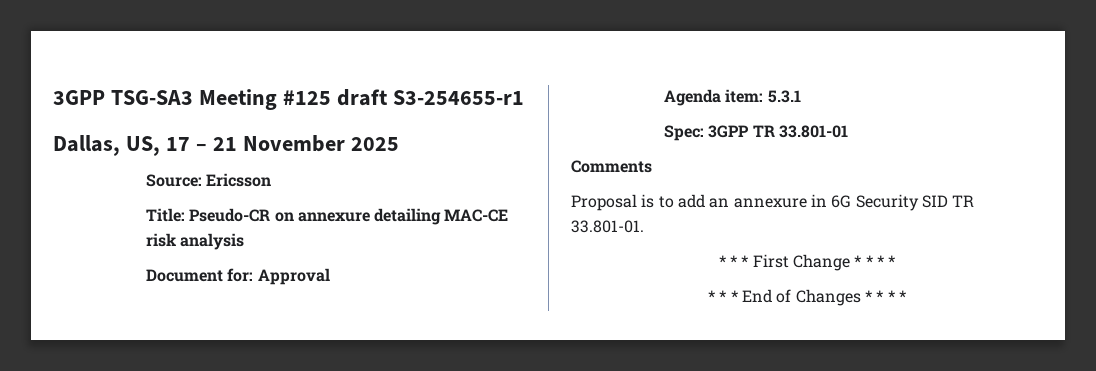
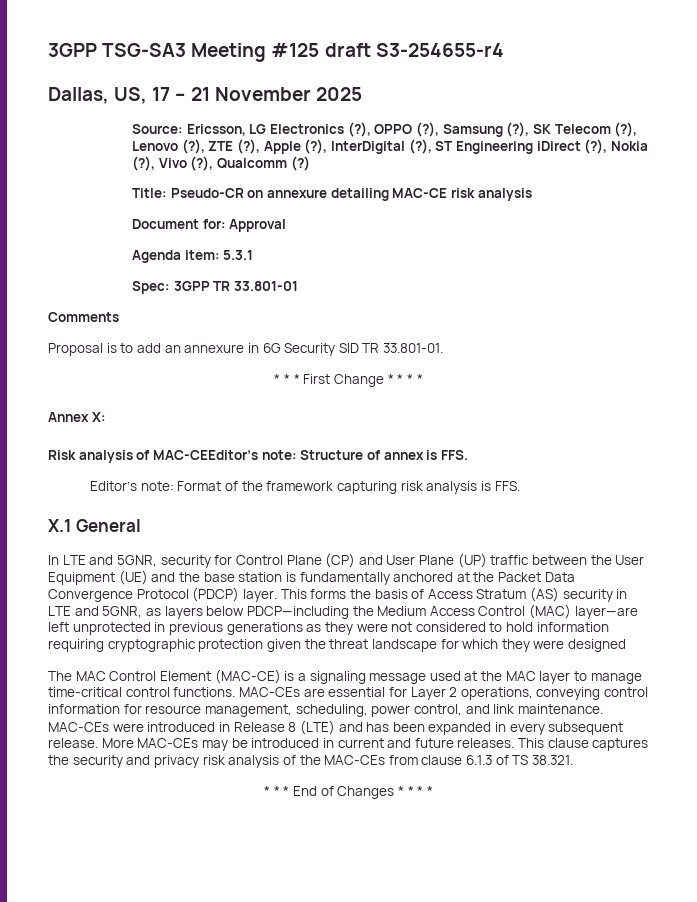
- 3GPP TSG-SA3 Meeting #125 draft S3-254655-r1
+ 3GPP TSG-SA3 Meeting #125 draft S3-254655-r4
- Source: Ericsson
+ Source: Ericsson, LG Electronics (?), OPPO (?), Samsung (?), SK Telecom (?), Lenovo (?), ZTE (?), Apple (?), InterDigital (?), ST Engineering iDirect (?), Nokia (?), Vivo (?), Qualcomm (?)
+ Annex X:
+ Risk analysis of MAC-CEEditor’s note: Structure of annex is FFS.
+ Editor’s note: Format of the framework capturing risk analysis is FFS.
+ X.1 General
+ In LTE and 5GNR, security for Control Plane (CP) and User Plane (UP) traffic between the User Equipment (UE) and the base station is fundamentally anchored at the Packet Data Convergence Protocol (PDCP) layer. This forms the basis of Access Stratum (AS) security in LTE and 5GNR, as layers below PDCP—including the Medium Access Control (MAC) layer—are left unprotected in previous generations as they were not considered to hold information requiring cryptographic protection given the threat landscape for which they were designed
+ The MAC Control Element (MAC-CE) is a signaling message used at the MAC layer to manage time-critical control functions. MAC-CEs are essential for Layer 2 operations, conveying control information for resource management, scheduling, power control, and link maintenance. MAC-CEs were introduced in Release 8 (LTE) and has been expanded in every subsequent release. More MAC-CEs may be introduced in current and future releases. This clause captures the security and privacy risk analysis of the MAC-CEs from clause 6.1.3 of TS 38.321.

